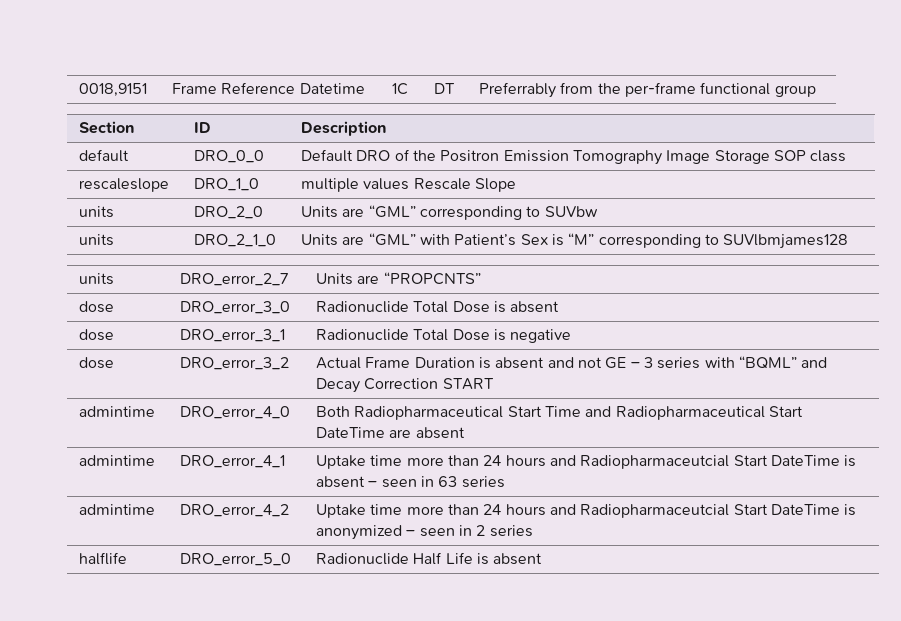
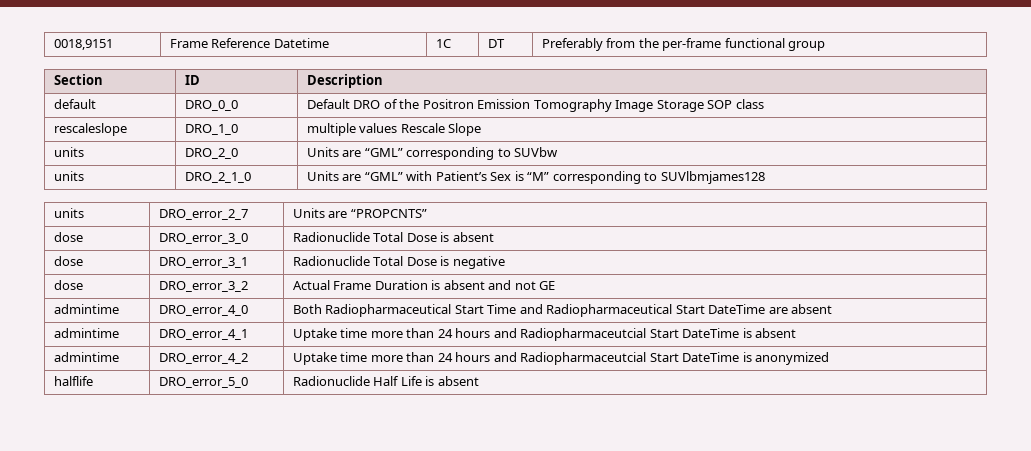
- 0018,9151 | Frame Reference Datetime | 1C | DT | Preferrably from the per-frame functional group
+ 0018,9151 | Frame Reference Datetime | 1C | DT | Preferably from the per-frame functional group
- dose | DRO_error_3_2 | Actual Frame Duration is absent and not GE – 3 series with “BQML” and Decay Correction START
+ dose | DRO_error_3_2 | Actual Frame Duration is absent and not GE
- admintime | DRO_error_4_1 | Uptake time more than 24 hours and Radiopharmaceutcial Start DateTime is absent – seen in 63 series
+ admintime | DRO_error_4_1 | Uptake time more than 24 hours and Radiopharmaceutcial Start DateTime is absent
- admintime | DRO_error_4_2 | Uptake time more than 24 hours and Radiopharmaceutcial Start DateTime is anonymized – seen in 2 series
+ admintime | DRO_error_4_2 | Uptake time more than 24 hours and Radiopharmaceutcial Start DateTime is anonymized

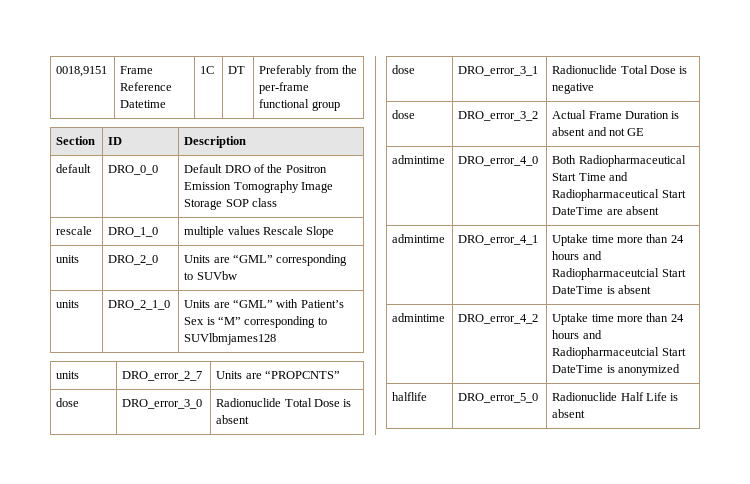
- rescaleslope | DRO_1_0 | multiple values Rescale Slope
+ rescale | DRO_1_0 | multiple values Rescale Slope

